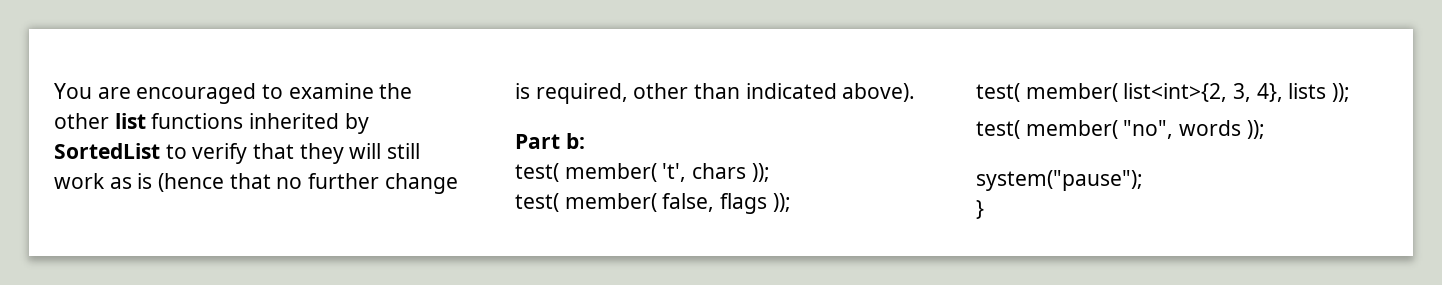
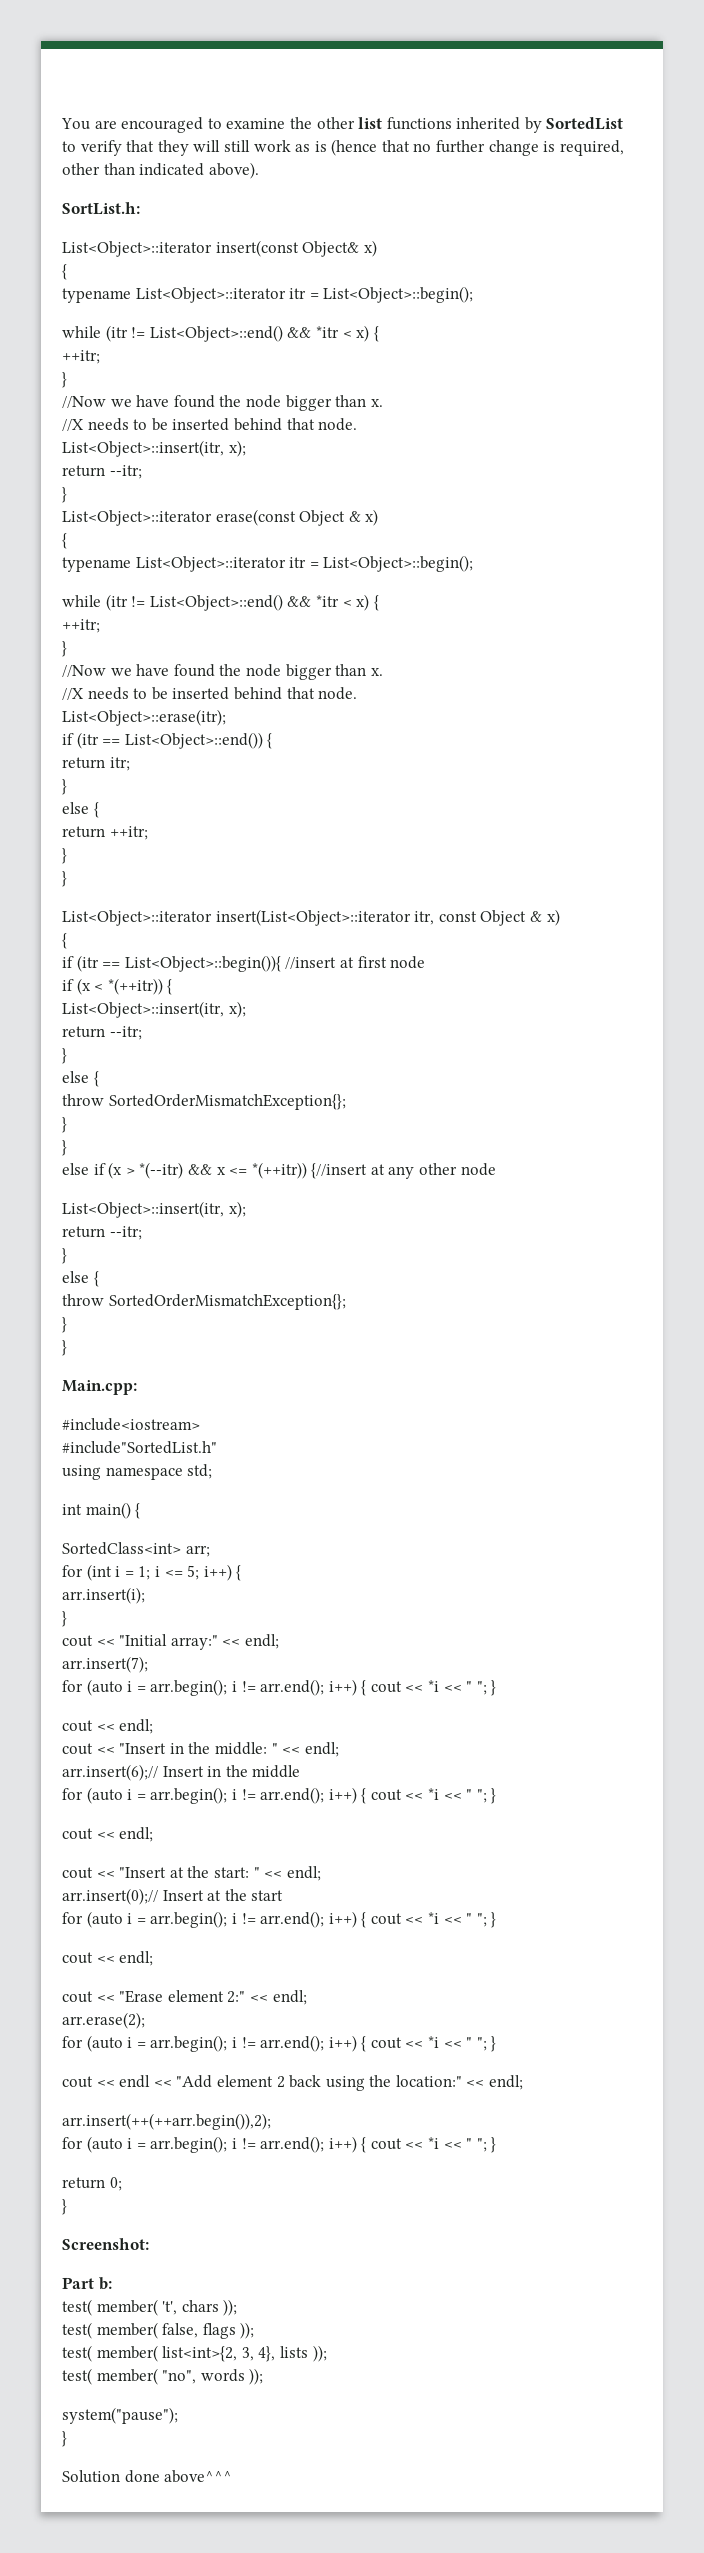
+ SortList.h:
+ List<Object>::iterator insert(const Object& x)
+ {
+ typename List<Object>::iterator itr = List<Object>::begin();
+ while (itr != List<Object>::end() && *itr < x) {
+ ++itr;
+ }
+ //Now we have found the node bigger than x.
+ //X needs to be inserted behind that node.
+ List<Object>::insert(itr, x);
+ return --itr;
+ }
+ List<Object>::iterator erase(const Object & x)
+ {
+ typename List<Object>::iterator itr = List<Object>::begin();
+ while (itr != List<Object>::end() && *itr < x) {
+ ++itr;
+ }
+ //Now we have found the node bigger than x.
+ //X needs to be inserted behind that node.
+ List<Object>::erase(itr);
+ if (itr == List<Object>::end()) {
+ return itr;
+ }
+ else {
+ return ++itr;
+ }
+ }
+ List<Object>::iterator insert(List<Object>::iterator itr, const Object & x)
+ {
+ if (itr == List<Object>::begin()){ //insert at first node
+ if (x < *(++itr)) {
+ List<Object>::insert(itr, x);
+ return --itr;
+ }
+ else {
+ throw SortedOrderMismatchException{};
+ }
+ }
+ else if (x > *(--itr) && x <= *(++itr)) {//insert at any other node
+ List<Object>::insert(itr, x);
+ return --itr;
+ }
+ else {
+ throw SortedOrderMismatchException{};
+ }
+ }
+ Main.cpp:
+ #include<iostream>
+ #include"SortedList.h"
+ using namespace std;
+ int main() {
+ SortedClass<int> arr;
+ for (int i = 1; i <= 5; i++) {
+ arr.insert(i);
+ }
+ cout << "Initial array:" << endl;
+ arr.insert(7);
+ for (auto i = arr.begin(); i != arr.end(); i++) { cout << *i << " "; }
+ cout << endl;
+ cout << "Insert in the middle: " << endl;
+ arr.insert(6);// Insert in the middle
+ for (auto i = arr.begin(); i != arr.end(); i++) { cout << *i << " "; }
+ cout << endl;
+ cout << "Insert at the start: " << endl;
+ arr.insert(0);// Insert at the start
+ for (auto i = arr.begin(); i != arr.end(); i++) { cout << *i << " "; }
+ cout << endl;
+ cout << "Erase element 2:" << endl;
+ arr.erase(2);
+ for (auto i = arr.begin(); i != arr.end(); i++) { cout << *i << " "; }
+ cout << endl << "Add element 2 back using the location:" << endl;
+ arr.insert(++(++arr.begin()),2);
+ for (auto i = arr.begin(); i != arr.end(); i++) { cout << *i << " "; }
+ return 0;
+ }
+ Screenshot:
+ Solution done above^^^

